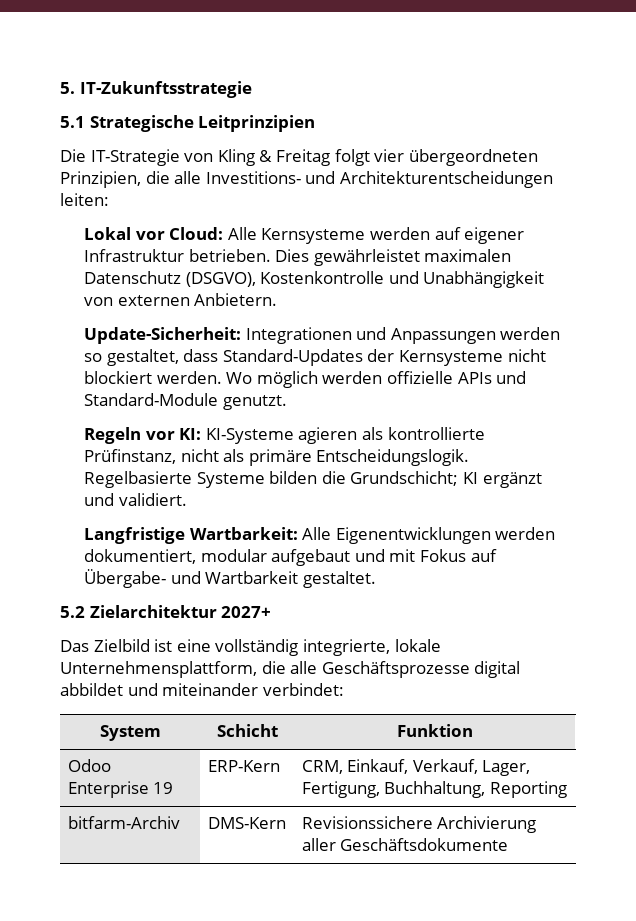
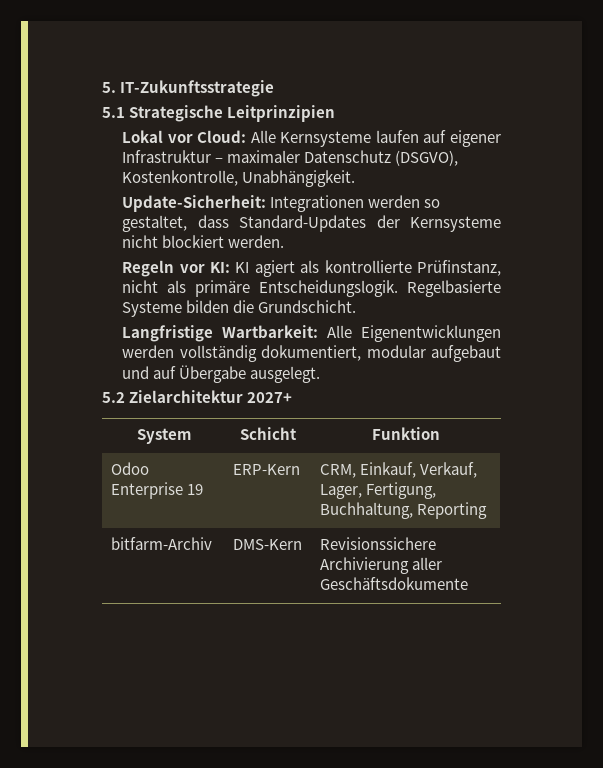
- Die IT-Strategie von Kling & Freitag folgt vier übergeordneten Prinzipien, die alle Investitions- und Architekturentscheidungen leiten:
- Lokal vor Cloud: Alle Kernsysteme werden auf eigener Infrastruktur betrieben. Dies gewährleistet maximalen Datenschutz (DSGVO), Kostenkontrolle und Unabhängigkeit von externen Anbietern.
+ Lokal vor Cloud: Alle Kernsysteme laufen auf eigener Infrastruktur – maximaler Datenschutz (DSGVO), Kostenkontrolle, Unabhängigkeit.
- Update-Sicherheit: Integrationen und Anpassungen werden so gestaltet, dass Standard-Updates der Kernsysteme nicht blockiert werden. Wo möglich werden offizielle APIs und Standard-Module genutzt.
+ Update-Sicherheit: Integrationen werden so gestaltet, dass Standard-Updates der Kernsysteme nicht blockiert werden.
- Regeln vor KI: KI-Systeme agieren als kontrollierte Prüfinstanz, nicht als primäre Entscheidungslogik.
+ Regeln vor KI: KI agiert als kontrollierte Prüfinstanz, nicht als primäre Entscheidungslogik.
- Regelbasierte Systeme bilden die Grundschicht; KI ergänzt und validiert.
+ Regelbasierte Systeme bilden die Grundschicht.
- Langfristige Wartbarkeit: Alle Eigenentwicklungen werden dokumentiert, modular aufgebaut und mit Fokus auf Übergabe- und Wartbarkeit gestaltet.
+ Langfristige Wartbarkeit: Alle Eigenentwicklungen werden vollständig dokumentiert, modular aufgebaut und auf Übergabe ausgelegt.
  5.2 Zielarchitektur 2027+
- Das Zielbild ist eine vollständig integrierte, lokale Unternehmensplattform, die alle Geschäftsprozesse digital abbildet und miteinander verbindet:

